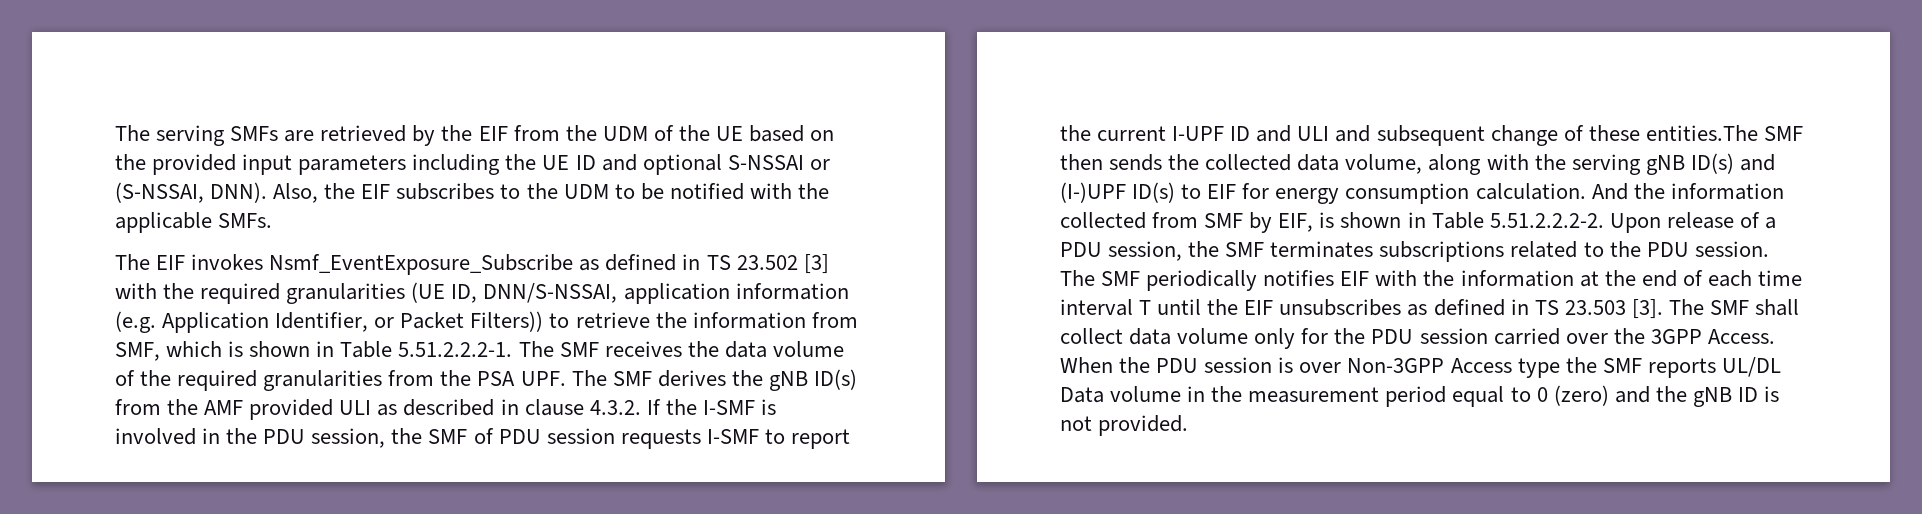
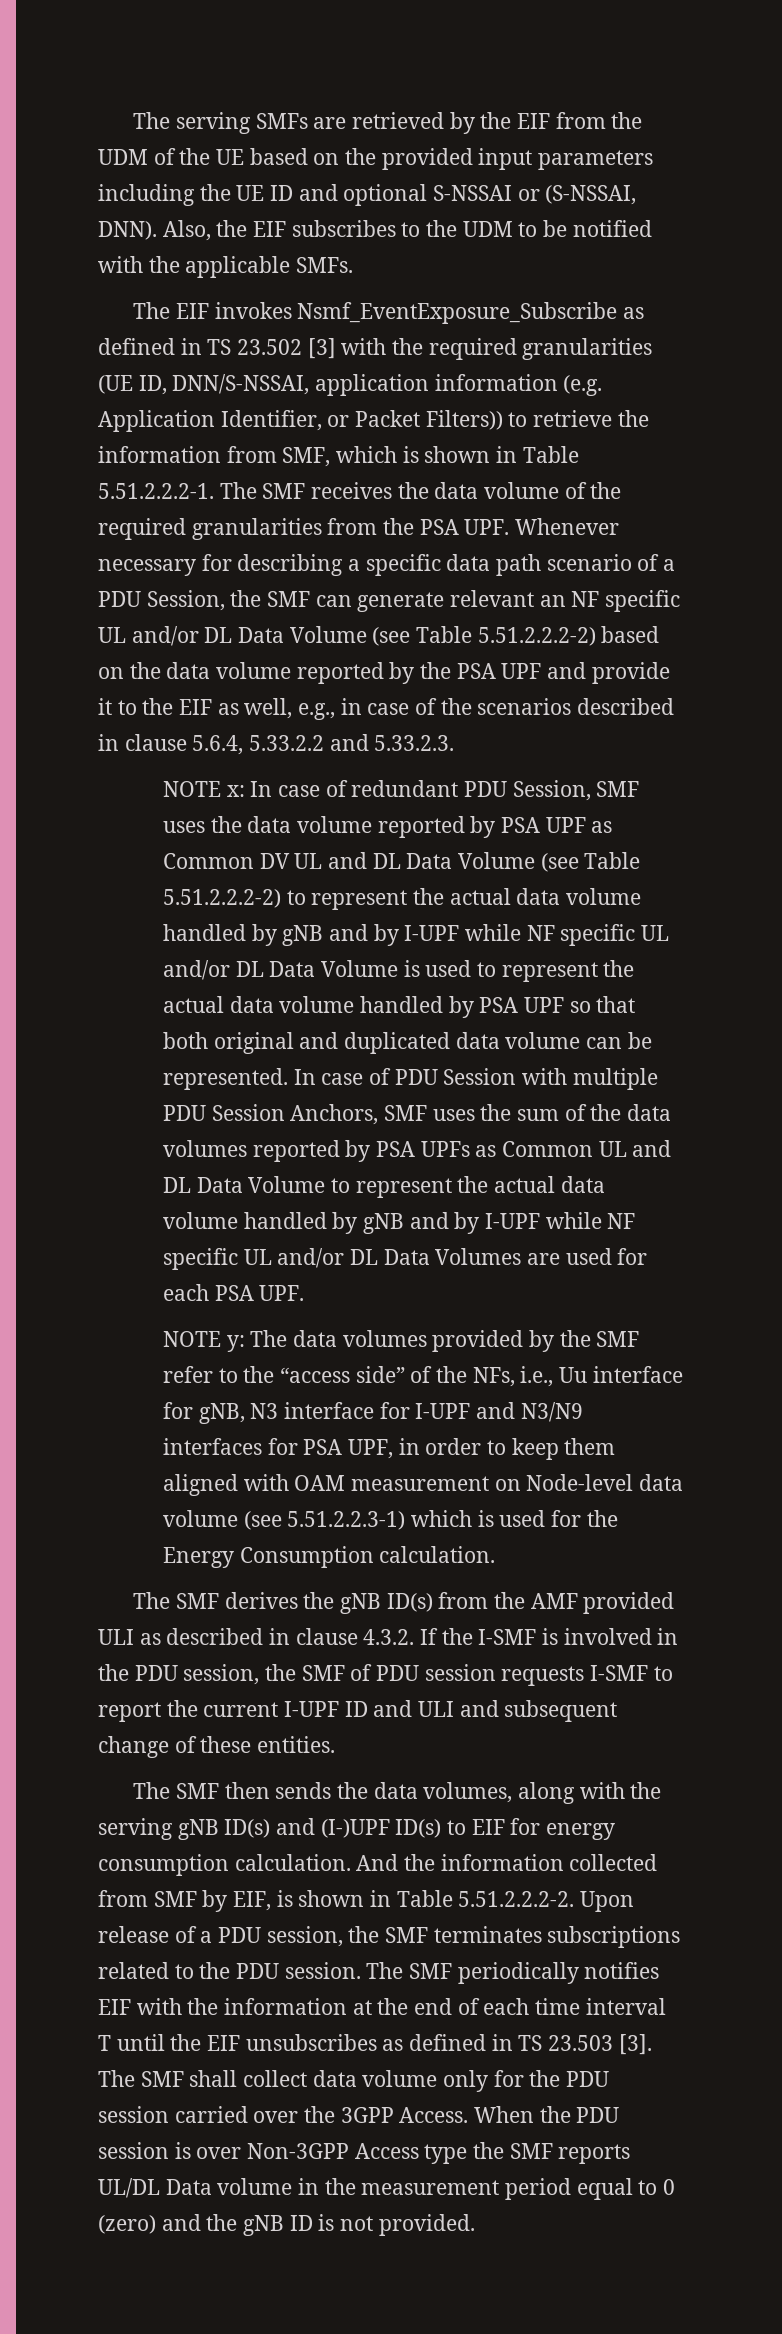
- The EIF invokes Nsmf_EventExposure_Subscribe as defined in TS 23.502 [3] with the required granularities (UE ID, DNN/S-NSSAI, application information (e.g. Application Identifier, or Packet Filters)) to retrieve the information from SMF, which is shown in Table 5.51.2.2.2-1. The SMF receives the data volume of the required granularities from the PSA UPF. The SMF derives the gNB ID(s) from the AMF provided ULI as described in clause 4.3.2. If the I-SMF is involved in the PDU session, the SMF of PDU session requests I-SMF to report the current I-UPF ID and ULI and subsequent change of these entities.The SMF then sends the collected data volume, along with the serving gNB ID(s) and (I-)UPF ID(s) to EIF for energy consumption calculation.
+ The EIF invokes Nsmf_EventExposure_Subscribe as defined in TS 23.502 [3] with the required granularities (UE ID, DNN/S-NSSAI, application information (e.g. Application Identifier, or Packet Filters)) to retrieve the information from SMF, which is shown in Table 5.51.2.2.2-1. The SMF receives the data volume of the required granularities from the PSA UPF. Whenever necessary for describing a specific data path scenario of a PDU Session, the SMF can generate relevant an NF specific UL and/or DL Data Volume (see Table 5.51.2.2.2-2) based on the data volume reported by the PSA UPF and provide it to the EIF as well, e.g., in case of the scenarios described in clause 5.6.4, 5.33.2.2 and 5.33.2.3.
+ NOTE x: In case of redundant PDU Session, SMF uses the data volume reported by PSA UPF as Common DV UL and DL Data Volume (see Table 5.51.2.2.2-2) to represent the actual data volume handled by gNB and by I-UPF while NF specific UL and/or DL Data Volume is used to represent the actual data volume handled by PSA UPF so that both original and duplicated data volume can be represented. In case of PDU Session with multiple PDU Session Anchors, SMF uses the sum of the data volumes reported by PSA UPFs as Common UL and DL Data Volume to represent the actual data volume handled by gNB and by I-UPF while NF specific UL and/or DL Data Volumes are used for each PSA UPF.
+ NOTE y: The data volumes provided by the SMF refer to the “access side” of the NFs, i.e., Uu interface for gNB, N3 interface for I-UPF and N3/N9 interfaces for PSA UPF, in order to keep them aligned with OAM measurement on Node-level data volume (see 5.51.2.2.3-1) which is used for the Energy Consumption calculation.
+ The SMF derives the gNB ID(s) from the AMF provided ULI as described in clause 4.3.2. If the I-SMF is involved in the PDU session, the SMF of PDU session requests I-SMF to report the current I-UPF ID and ULI and subsequent change of these entities.
+ The SMF then sends the data volumes, along with the serving gNB ID(s) and (I-)UPF ID(s) to EIF for energy consumption calculation.

